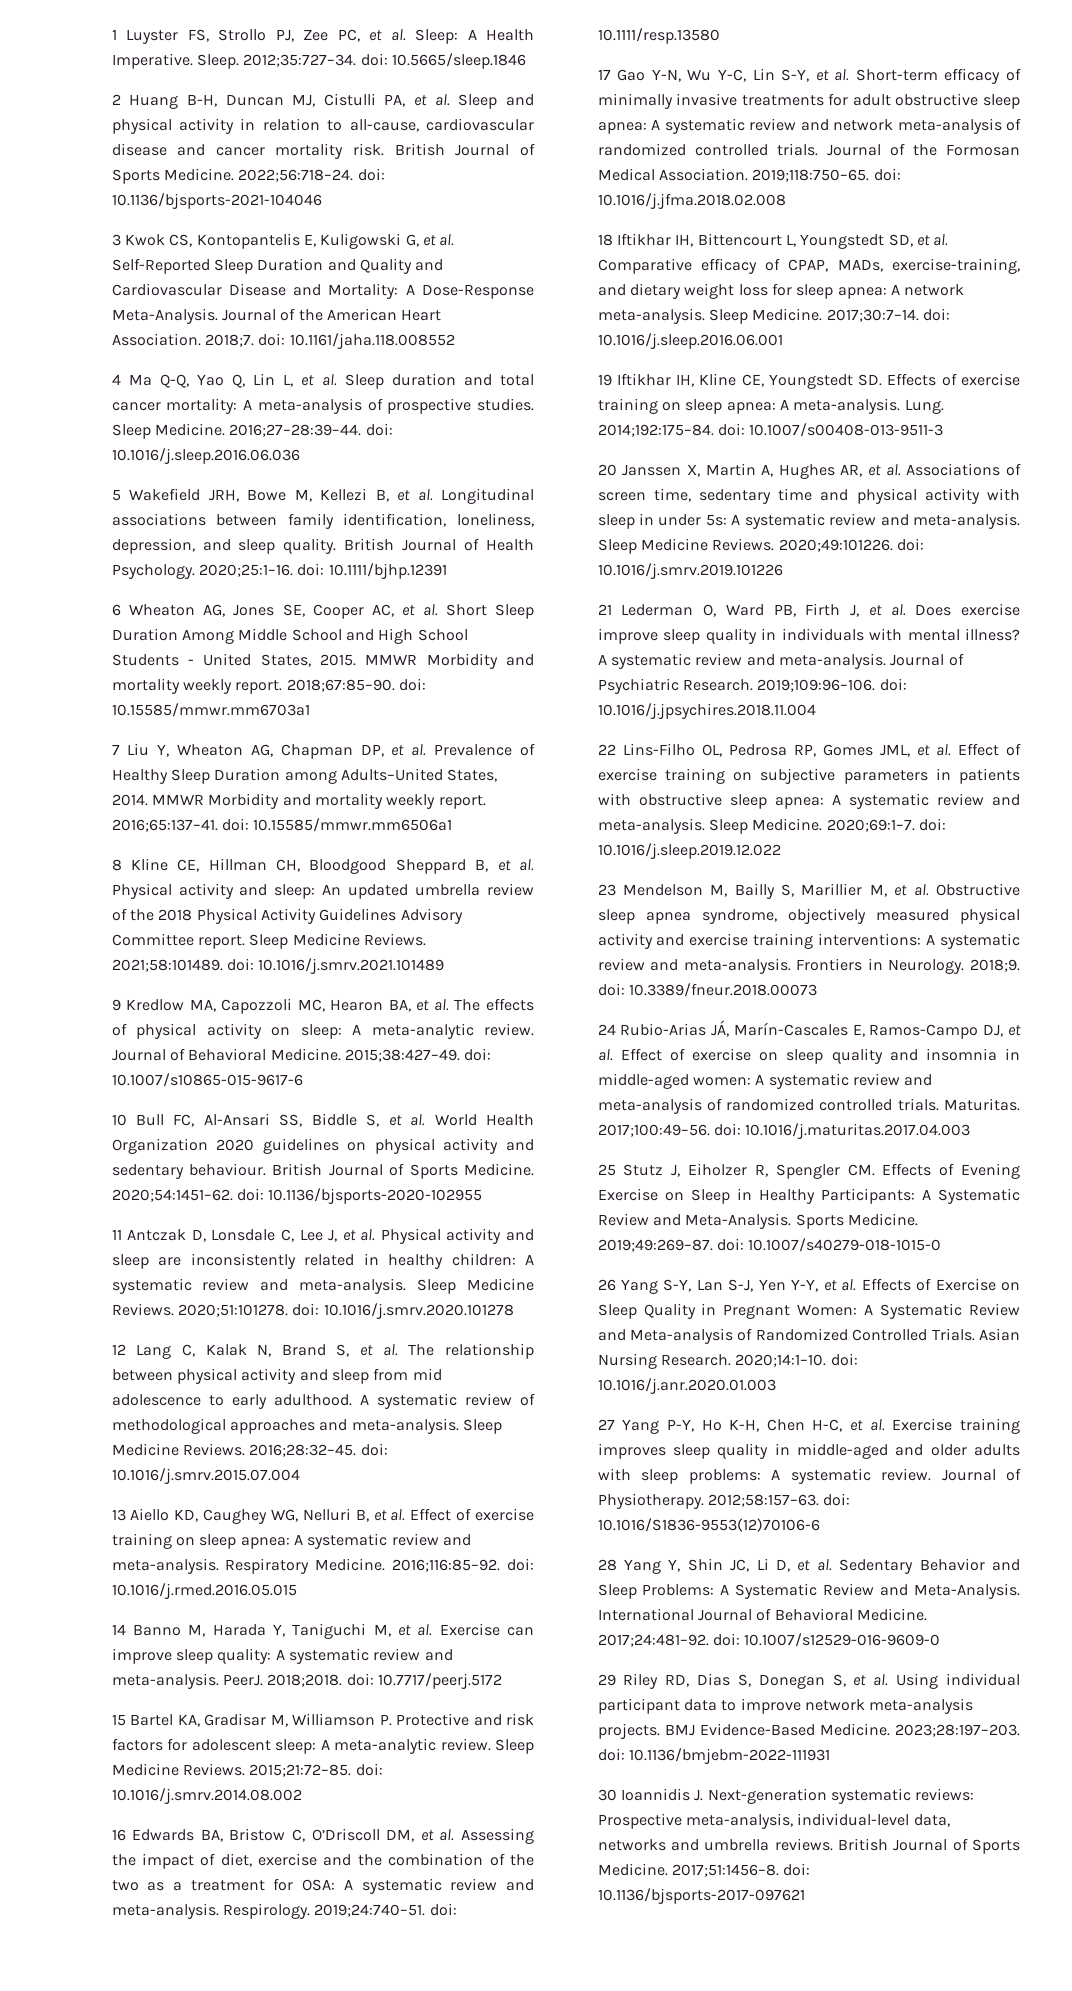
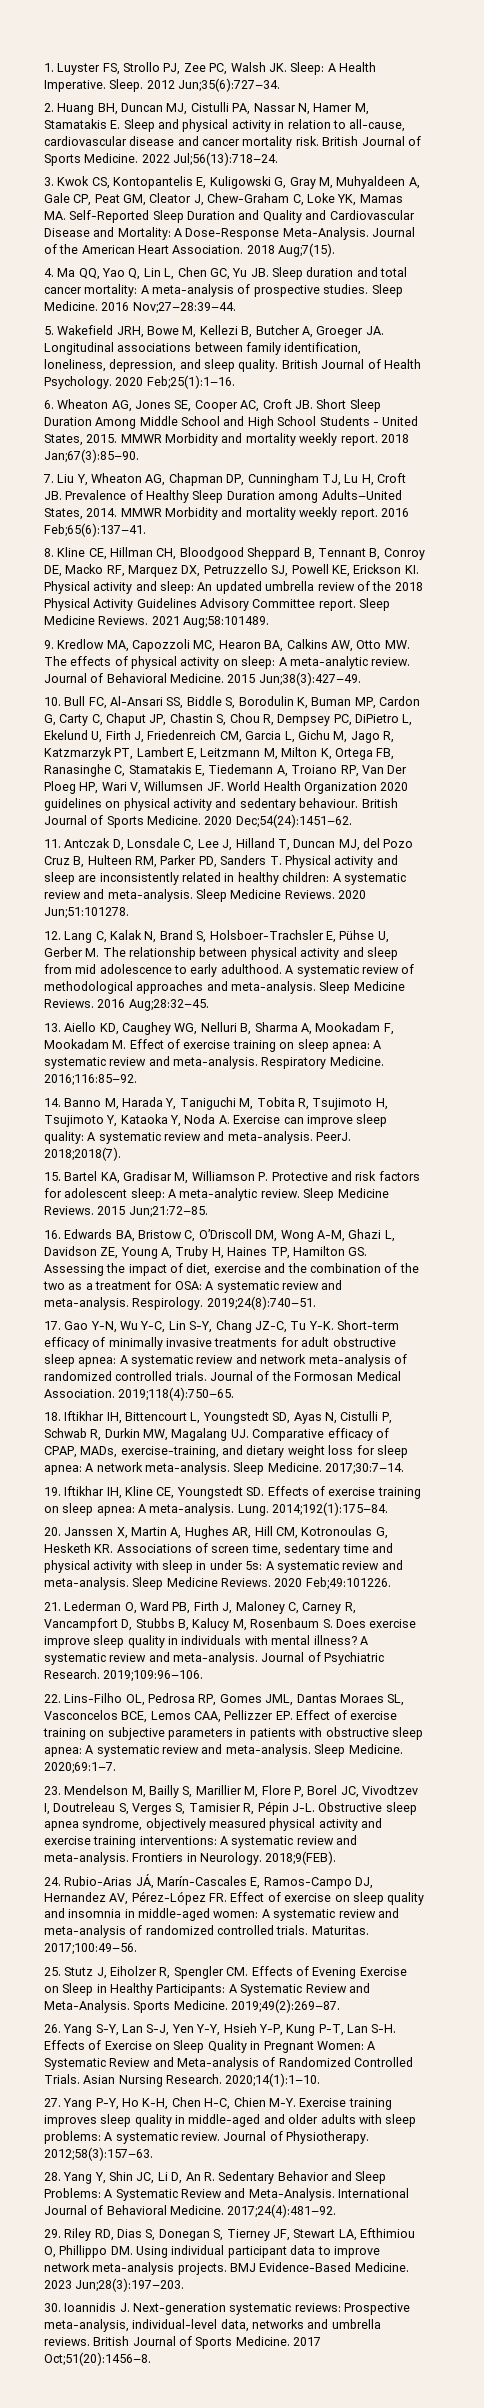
- 1 Luyster FS, Strollo PJ, Zee PC, et al. Sleep: A Health Imperative.
+ 1. Luyster FS, Strollo PJ, Zee PC, Walsh JK. Sleep: A Health Imperative.
- 2012;35:727–34. doi: 10.5665/sleep.1846
- 2 Huang B-H, Duncan MJ, Cistulli PA, et al. Sleep and physical activity in relation to all-cause, cardiovascular disease and cancer mortality risk.
+ 2012 Jun;35(6):727–34.
+ 2. Huang BH, Duncan MJ, Cistulli PA, Nassar N, Hamer M, Stamatakis E. Sleep and physical activity in relation to all-cause, cardiovascular disease and cancer mortality risk.
- 2022;56:718–24. doi: 10.1136/bjsports-2021-104046
- 3 Kwok CS, Kontopantelis E, Kuligowski G, et al. Self-Reported Sleep Duration and Quality and Cardiovascular Disease and Mortality: A Dose-Response Meta-Analysis.
+ 2022 Jul;56(13):718–24.
+ 3. Kwok CS, Kontopantelis E, Kuligowski G, Gray M, Muhyaldeen A, Gale CP, Peat GM, Cleator J, Chew-Graham C, Loke YK, Mamas MA. Self-Reported Sleep Duration and Quality and Cardiovascular Disease and Mortality: A Dose-Response Meta-Analysis.
- 2018;7. doi: 10.1161/jaha.118.008552
- 4 Ma Q-Q, Yao Q, Lin L, et al. Sleep duration and total cancer mortality: A meta-analysis of prospective studies.
+ 2018 Aug;7(15).
+ 4. Ma QQ, Yao Q, Lin L, Chen GC, Yu JB. Sleep duration and total cancer mortality: A meta-analysis of prospective studies.
- 2016;27–28:39–44. doi: 10.1016/j.sleep.2016.06.036
- 5 Wakefield JRH, Bowe M, Kellezi B, et al. Longitudinal associations between family identification, loneliness, depression, and sleep quality.
+ 2016 Nov;27–28:39–44.
+ 5. Wakefield JRH, Bowe M, Kellezi B, Butcher A, Groeger JA. Longitudinal associations between family identification, loneliness, depression, and sleep quality.
- 2020;25:1–16. doi: 10.1111/bjhp.12391
- 6 Wheaton AG, Jones SE, Cooper AC, et al. Short Sleep Duration Among Middle School and High School Students - United States, 2015.
+ 2020 Feb;25(1):1–16.
+ 6. Wheaton AG, Jones SE, Cooper AC, Croft JB. Short Sleep Duration Among Middle School and High School Students - United States, 2015.
- 2018;67:85–90. doi: 10.15585/mmwr.mm6703a1
- 7 Liu Y, Wheaton AG, Chapman DP, et al. Prevalence of Healthy Sleep Duration among Adults–United States, 2014.
+ 2018 Jan;67(3):85–90.
+ 7. Liu Y, Wheaton AG, Chapman DP, Cunningham TJ, Lu H, Croft JB. Prevalence of Healthy Sleep Duration among Adults–United States, 2014.
- 2016;65:137–41. doi: 10.15585/mmwr.mm6506a1
- 8 Kline CE, Hillman CH, Bloodgood Sheppard B, et al. Physical activity and sleep: An updated umbrella review of the 2018 Physical Activity Guidelines Advisory Committee report.
+ 2016 Feb;65(6):137–41.
+ 8. Kline CE, Hillman CH, Bloodgood Sheppard B, Tennant B, Conroy DE, Macko RF, Marquez DX, Petruzzello SJ, Powell KE, Erickson KI. Physical activity and sleep: An updated umbrella review of the 2018 Physical Activity Guidelines Advisory Committee report.
- 2021;58:101489. doi: 10.1016/j.smrv.2021.101489
- 9 Kredlow MA, Capozzoli MC, Hearon BA, et al. The effects of physical activity on sleep: A meta-analytic review.
+ 2021 Aug;58:101489.
+ 9. Kredlow MA, Capozzoli MC, Hearon BA, Calkins AW, Otto MW. The effects of physical activity on sleep: A meta-analytic review.
- 2015;38:427–49. doi: 10.1007/s10865-015-9617-6
- 10 Bull FC, Al-Ansari SS, Biddle S, et al. World Health Organization 2020 guidelines on physical activity and sedentary behaviour.
+ 2015 Jun;38(3):427–49.
+ 10. Bull FC, Al-Ansari SS, Biddle S, Borodulin K, Buman MP, Cardon G, Carty C, Chaput JP, Chastin S, Chou R, Dempsey PC, DiPietro L, Ekelund U, Firth J, Friedenreich CM, Garcia L, Gichu M, Jago R, Katzmarzyk PT, Lambert E, Leitzmann M, Milton K, Ortega FB, Ranasinghe C, Stamatakis E, Tiedemann A, Troiano RP, Van Der Ploeg HP, Wari V, Willumsen JF. World Health Organization 2020 guidelines on physical activity and sedentary behaviour.
- 2020;54:1451–62. doi: 10.1136/bjsports-2020-102955
- 11 Antczak D, Lonsdale C, Lee J, et al. Physical activity and sleep are inconsistently related in healthy children: A systematic review and meta-analysis.
+ 2020 Dec;54(24):1451–62.
+ 11. Antczak D, Lonsdale C, Lee J, Hilland T, Duncan MJ, del Pozo Cruz B, Hulteen RM, Parker PD, Sanders T. Physical activity and sleep are inconsistently related in healthy children: A systematic review and meta-analysis.
- 2020;51:101278. doi: 10.1016/j.smrv.2020.101278
- 12 Lang C, Kalak N, Brand S, et al. The relationship between physical activity and sleep from mid adolescence to early adulthood.
+ 2020 Jun;51:101278.
+ 12. Lang C, Kalak N, Brand S, Holsboer-Trachsler E, Pühse U, Gerber M. The relationship between physical activity and sleep from mid adolescence to early adulthood.
- 2016;28:32–45. doi: 10.1016/j.smrv.2015.07.004
- 13 Aiello KD, Caughey WG, Nelluri B, et al. Effect of exercise training on sleep apnea: A systematic review and meta-analysis.
+ 2016 Aug;28:32–45.
+ 13. Aiello KD, Caughey WG, Nelluri B, Sharma A, Mookadam F, Mookadam M. Effect of exercise training on sleep apnea: A systematic review and meta-analysis.
- 2016;116:85–92. doi: 10.1016/j.rmed.2016.05.015
- 14 Banno M, Harada Y, Taniguchi M, et al. Exercise can improve sleep quality: A systematic review and meta-analysis.
+ 2016;116:85–92.
+ 14. Banno M, Harada Y, Taniguchi M, Tobita R, Tsujimoto H, Tsujimoto Y, Kataoka Y, Noda A. Exercise can improve sleep quality: A systematic review and meta-analysis.
- 2018;2018. doi: 10.7717/peerj.5172
- 15 Bartel KA, Gradisar M, Williamson P. Protective and risk factors for adolescent sleep: A meta-analytic review.
+ 2018;2018(7).
+ 15. Bartel KA, Gradisar M, Williamson P. Protective and risk factors for adolescent sleep: A meta-analytic review.
- 2015;21:72–85. doi: 10.1016/j.smrv.2014.08.002
- 16 Edwards BA, Bristow C, O’Driscoll DM, et al. Assessing the impact of diet, exercise and the combination of the two as a treatment for OSA: A systematic review and meta-analysis.
+ 2015 Jun;21:72–85.
+ 16. Edwards BA, Bristow C, O’Driscoll DM, Wong A-M, Ghazi L, Davidson ZE, Young A, Truby H, Haines TP, Hamilton GS. Assessing the impact of diet, exercise and the combination of the two as a treatment for OSA: A systematic review and meta-analysis.
- 2019;24:740–51. doi: 10.1111/resp.13580
- 17 Gao Y-N, Wu Y-C, Lin S-Y, et al. Short-term efficacy of minimally invasive treatments for adult obstructive sleep apnea: A systematic review and network meta-analysis of randomized controlled trials.
+ 2019;24(8):740–51.
+ 17. Gao Y-N, Wu Y-C, Lin S-Y, Chang JZ-C, Tu Y-K. Short-term efficacy of minimally invasive treatments for adult obstructive sleep apnea: A systematic review and network meta-analysis of randomized controlled trials.
- 2019;118:750–65. doi: 10.1016/j.jfma.2018.02.008
- 18 Iftikhar IH, Bittencourt L, Youngstedt SD, et al. Comparative efficacy of CPAP, MADs, exercise-training, and dietary weight loss for sleep apnea: A network meta-analysis.
+ 2019;118(4):750–65.
+ 18. Iftikhar IH, Bittencourt L, Youngstedt SD, Ayas N, Cistulli P, Schwab R, Durkin MW, Magalang UJ. Comparative efficacy of CPAP, MADs, exercise-training, and dietary weight loss for sleep apnea: A network meta-analysis.
- 2017;30:7–14. doi: 10.1016/j.sleep.2016.06.001
- 19 Iftikhar IH, Kline CE, Youngstedt SD. Effects of exercise training on sleep apnea: A meta-analysis.
+ 2017;30:7–14.
+ 19. Iftikhar IH, Kline CE, Youngstedt SD. Effects of exercise training on sleep apnea: A meta-analysis.
- 2014;192:175–84. doi: 10.1007/s00408-013-9511-3
- 20 Janssen X, Martin A, Hughes AR, et al. Associations of screen time, sedentary time and physical activity with sleep in under 5s: A systematic review and meta-analysis.
+ 2014;192(1):175–84.
+ 20. Janssen X, Martin A, Hughes AR, Hill CM, Kotronoulas G, Hesketh KR. Associations of screen time, sedentary time and physical activity with sleep in under 5s: A systematic review and meta-analysis.
- 2020;49:101226. doi: 10.1016/j.smrv.2019.101226
- 21 Lederman O, Ward PB, Firth J, et al. Does exercise improve sleep quality in individuals with mental illness?
+ 2020 Feb;49:101226.
+ 21. Lederman O, Ward PB, Firth J, Maloney C, Carney R, Vancampfort D, Stubbs B, Kalucy M, Rosenbaum S. Does exercise improve sleep quality in individuals with mental illness?
- 2019;109:96–106. doi: 10.1016/j.jpsychires.2018.11.004
- 22 Lins-Filho OL, Pedrosa RP, Gomes JML, et al. Effect of exercise training on subjective parameters in patients with obstructive sleep apnea: A systematic review and meta-analysis.
+ 2019;109:96–106.
+ 22. Lins-Filho OL, Pedrosa RP, Gomes JML, Dantas Moraes SL, Vasconcelos BCE, Lemos CAA, Pellizzer EP. Effect of exercise training on subjective parameters in patients with obstructive sleep apnea: A systematic review and meta-analysis.
- 2020;69:1–7. doi: 10.1016/j.sleep.2019.12.022
- 23 Mendelson M, Bailly S, Marillier M, et al. Obstructive sleep apnea syndrome, objectively measured physical activity and exercise training interventions: A systematic review and meta-analysis.
+ 2020;69:1–7.
+ 23. Mendelson M, Bailly S, Marillier M, Flore P, Borel JC, Vivodtzev I, Doutreleau S, Verges S, Tamisier R, Pépin J-L. Obstructive sleep apnea syndrome, objectively measured physical activity and exercise training interventions: A systematic review and meta-analysis.
- 2018;9. doi: 10.3389/fneur.2018.00073
- 24 Rubio-Arias JÁ, Marín-Cascales E, Ramos-Campo DJ, et al. Effect of exercise on sleep quality and insomnia in middle-aged women: A systematic review and meta-analysis of randomized controlled trials.
+ 2018;9(FEB).
+ 24. Rubio-Arias JÁ, Marín-Cascales E, Ramos-Campo DJ, Hernandez AV, Pérez-López FR. Effect of exercise on sleep quality and insomnia in middle-aged women: A systematic review and meta-analysis of randomized controlled trials.
- 2017;100:49–56. doi: 10.1016/j.maturitas.2017.04.003
- 25 Stutz J, Eiholzer R, Spengler CM. Effects of Evening Exercise on Sleep in Healthy Participants: A Systematic Review and Meta-Analysis.
+ 2017;100:49–56.
+ 25. Stutz J, Eiholzer R, Spengler CM. Effects of Evening Exercise on Sleep in Healthy Participants: A Systematic Review and Meta-Analysis.
- 2019;49:269–87. doi: 10.1007/s40279-018-1015-0
- 26 Yang S-Y, Lan S-J, Yen Y-Y, et al. Effects of Exercise on Sleep Quality in Pregnant Women: A Systematic Review and Meta-analysis of Randomized Controlled Trials.
+ 2019;49(2):269–87.
+ 26. Yang S-Y, Lan S-J, Yen Y-Y, Hsieh Y-P, Kung P-T, Lan S-H. Effects of Exercise on Sleep Quality in Pregnant Women: A Systematic Review and Meta-analysis of Randomized Controlled Trials.
- 2020;14:1–10. doi: 10.1016/j.anr.2020.01.003
- 27 Yang P-Y, Ho K-H, Chen H-C, et al. Exercise training improves sleep quality in middle-aged and older adults with sleep problems: A systematic review.
+ 2020;14(1):1–10.
+ 27. Yang P-Y, Ho K-H, Chen H-C, Chien M-Y. Exercise training improves sleep quality in middle-aged and older adults with sleep problems: A systematic review.
- 2012;58:157–63. doi: 10.1016/S1836-9553(12)70106-6
- 28 Yang Y, Shin JC, Li D, et al. Sedentary Behavior and Sleep Problems: A Systematic Review and Meta-Analysis.
+ 2012;58(3):157–63.
+ 28. Yang Y, Shin JC, Li D, An R. Sedentary Behavior and Sleep Problems: A Systematic Review and Meta-Analysis.
- 2017;24:481–92. doi: 10.1007/s12529-016-9609-0
- 29 Riley RD, Dias S, Donegan S, et al. Using individual participant data to improve network meta-analysis projects.
+ 2017;24(4):481–92.
+ 29. Riley RD, Dias S, Donegan S, Tierney JF, Stewart LA, Efthimiou O, Phillippo DM. Using individual participant data to improve network meta-analysis projects.
- 2023;28:197–203. doi: 10.1136/bmjebm-2022-111931
- 30 Ioannidis J. Next-generation systematic reviews: Prospective meta-analysis, individual-level data, networks and umbrella reviews.
+ 2023 Jun;28(3):197–203.
+ 30. Ioannidis J. Next-generation systematic reviews: Prospective meta-analysis, individual-level data, networks and umbrella reviews.
- 2017;51:1456–8. doi: 10.1136/bjsports-2017-097621
+ 2017 Oct;51(20):1456–8.

